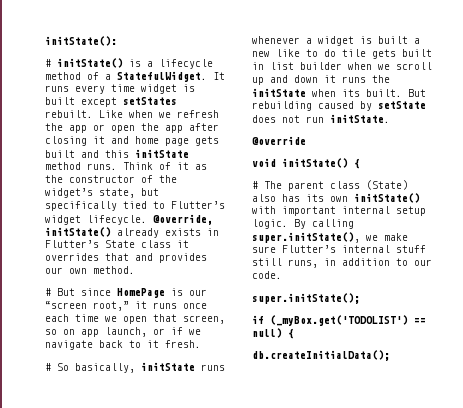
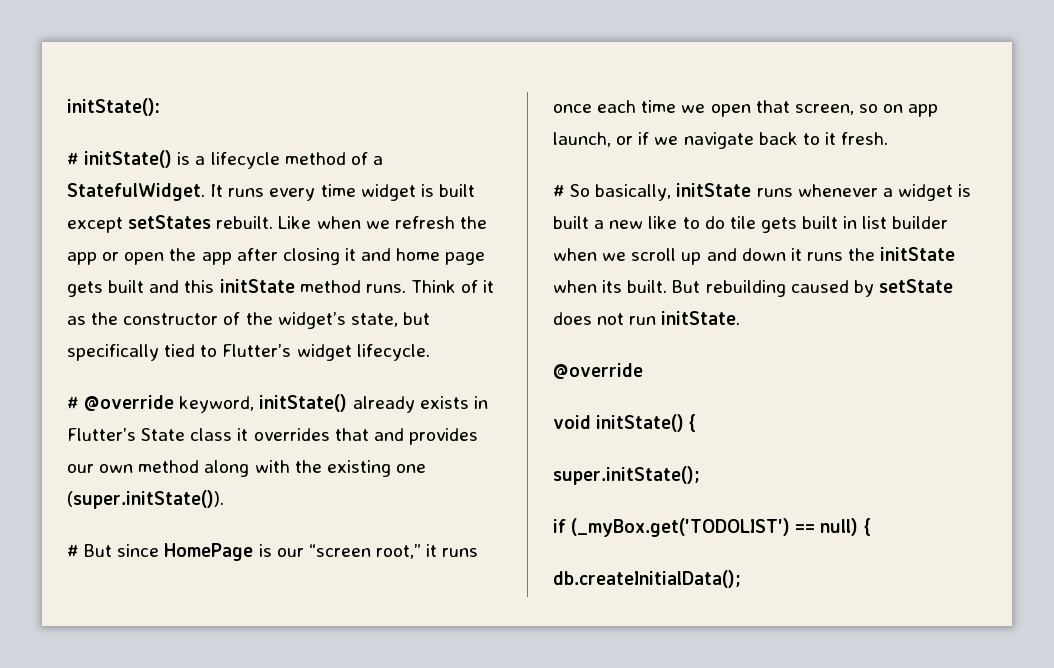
- Think of it as the constructor of the widget’s state, but specifically tied to Flutter’s widget lifecycle. @override, initState() already exists in Flutter’s State class it overrides that and provides our own method.
+ Think of it as the constructor of the widget’s state, but specifically tied to Flutter’s widget lifecycle.
+ # @override keyword, initState() already exists in Flutter’s State class it overrides that and provides our own method along with the existing one (super.initState()).
- # The parent class (State) also has its own initState() with important internal setup logic. By calling super.initState(), we make sure Flutter’s internal stuff still runs, in addition to our code.

